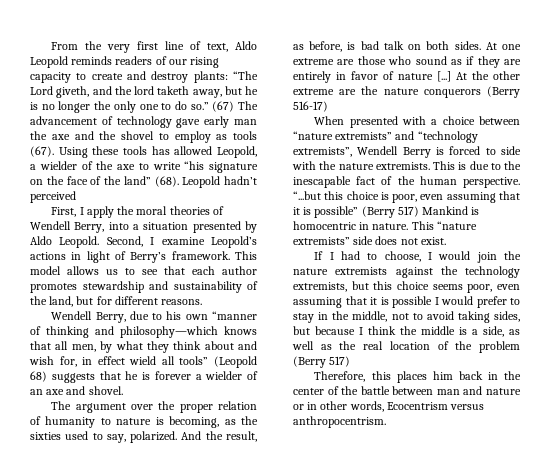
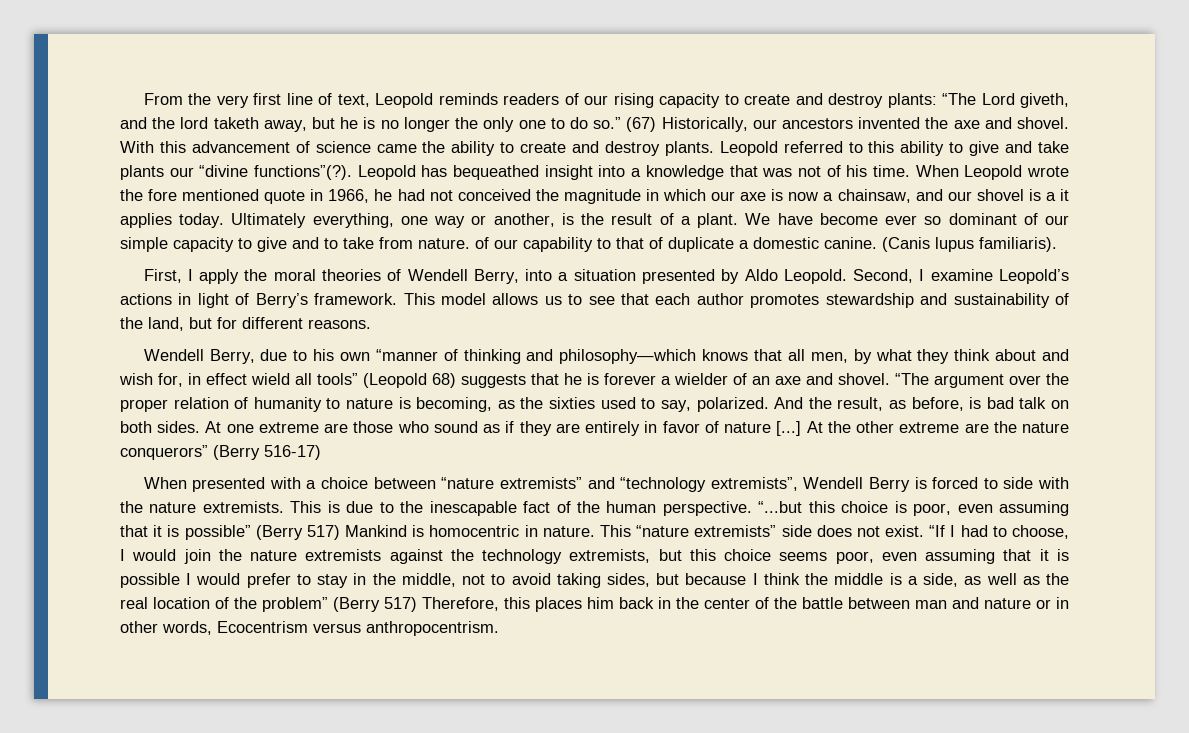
- From the very first line of text, Aldo Leopold reminds readers of our rising capacity to create and destroy plants: “The Lord giveth, and the lord taketh away, but he is no longer the only one to do so.”
+ From the very first line of text, Leopold reminds readers of our rising capacity to create and destroy plants: “The Lord giveth, and the lord taketh away, but he is no longer the only one to do so.”
- (67) The advancement of technology gave early man the axe and the shovel to employ as tools (67). Using these tools has allowed Leopold, a wielder of the axe to write “his signature on the face of the land” (68). Leopold hadn’t perceived
+ (67) Historically, our ancestors invented the axe and shovel. With this advancement of science came the ability to create and destroy plants. Leopold referred to this ability to give and take plants our “divine functions”(?). Leopold has bequeathed insight into a knowledge that was not of his time. When Leopold wrote the fore mentioned quote in 1966, he had not conceived the magnitude in which our axe is now a chainsaw, and our shovel is a it applies today. Ultimately everything, one way or another, is the result of a plant. We have become ever so dominant of our simple capacity to give and to take from nature. of our capability to that of duplicate a domestic canine. (Canis lupus familiaris).
- Wendell Berry, due to his own “manner of thinking and philosophy—which knows that all men, by what they think about and wish for, in effect wield all tools” (Leopold 68) suggests that he is forever a wielder of an axe and shovel.
- The argument over the proper relation of humanity to nature is becoming, as the sixties used to say, polarized.
+ Wendell Berry, due to his own “manner of thinking and philosophy—which knows that all men, by what they think about and wish for, in effect wield all tools” (Leopold 68) suggests that he is forever a wielder of an axe and shovel. “The argument over the proper relation of humanity to nature is becoming, as the sixties used to say, polarized.
- At the other extreme are the nature conquerors (Berry 516-17)
+ At the other extreme are the nature conquerors” (Berry 516-17)
- This “nature extremists” side does not exist.
- If I had to choose, I would join the nature extremists against the technology extremists, but this choice seems poor, even assuming that it is possible I would prefer to stay in the middle, not to avoid taking sides, but because I think the middle is a side, as well as the real location of the problem (Berry 517)
- Therefore, this places him back in the center of the battle between man and nature or in other words, Ecocentrism versus anthropocentrism.
+ This “nature extremists” side does not exist. “If I had to choose, I would join the nature extremists against the technology extremists, but this choice seems poor, even assuming that it is possible I would prefer to stay in the middle, not to avoid taking sides, but because I think the middle is a side, as well as the real location of the problem” (Berry 517) Therefore, this places him back in the center of the battle between man and nature or in other words, Ecocentrism versus anthropocentrism.

